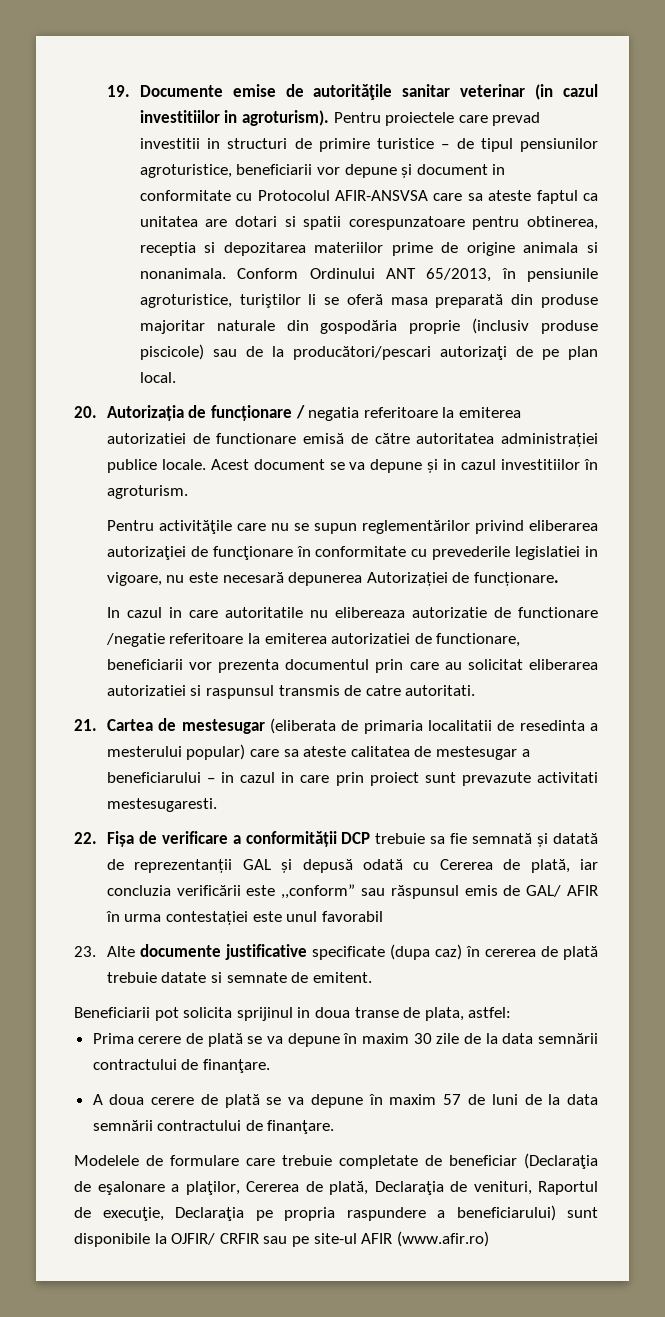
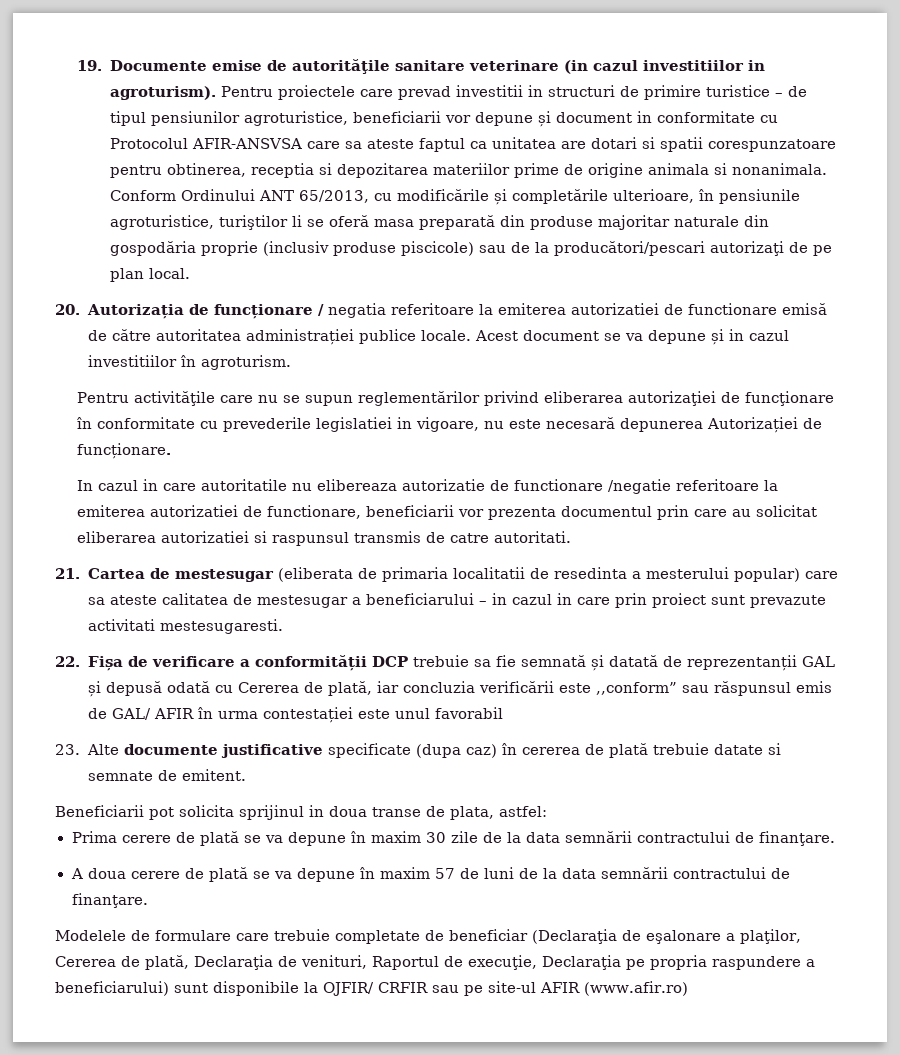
- 19. Documente emise de autorităţile sanitar veterinar (in cazul investitiilor in agroturism).
+ 19. Documente emise de autorităţile sanitare veterinare (in cazul investitiilor in agroturism).
- Conform Ordinului ANT 65/2013, în pensiunile agroturistice, turiştilor li se oferă masa preparată din produse majoritar naturale din gospodăria proprie (inclusiv produse piscicole) sau de la producători/pescari autorizaţi de pe plan local.
+ Conform Ordinului ANT 65/2013, cu modificările și completările ulterioare, în pensiunile agroturistice, turiştilor li se oferă masa preparată din produse majoritar naturale din gospodăria proprie (inclusiv produse piscicole) sau de la producători/pescari autorizaţi de pe plan local.

